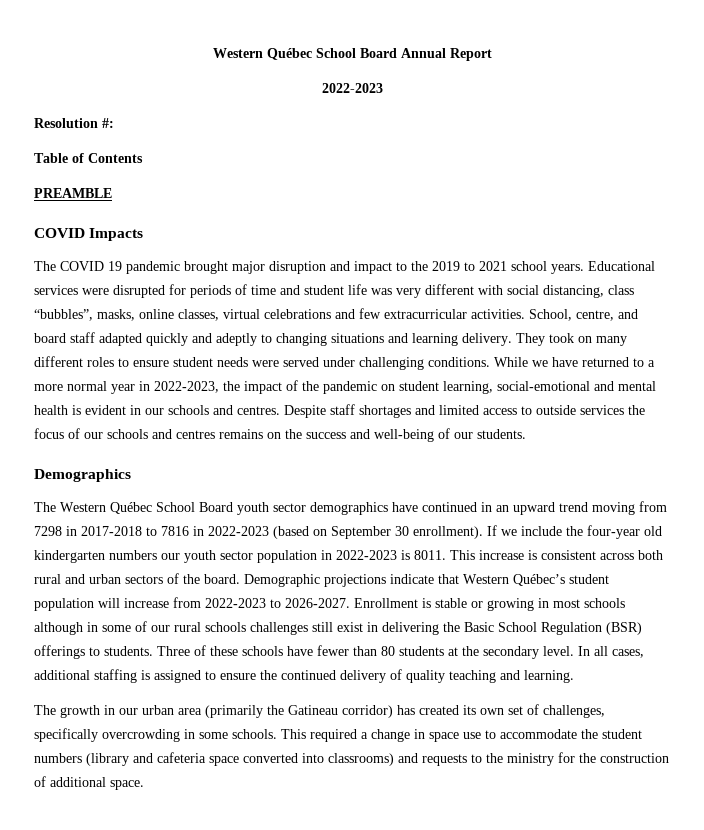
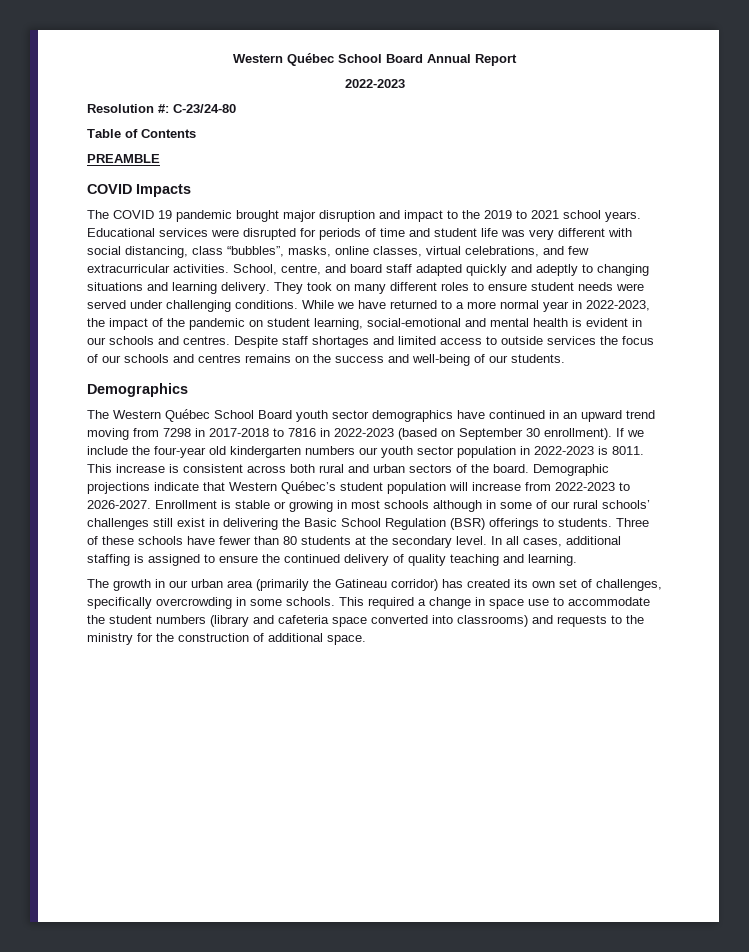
- Resolution #:
+ Resolution #: C-23/24-80
- Educational services were disrupted for periods of time and student life was very different with social distancing, class “bubbles”, masks, online classes, virtual celebrations and few extracurricular activities.
+ Educational services were disrupted for periods of time and student life was very different with social distancing, class “bubbles”, masks, online classes, virtual celebrations, and few extracurricular activities.
- Enrollment is stable or growing in most schools although in some of our rural schools challenges still exist in delivering the Basic School Regulation (BSR) offerings to students.
+ Enrollment is stable or growing in most schools although in some of our rural schools’ challenges still exist in delivering the Basic School Regulation (BSR) offerings to students.

